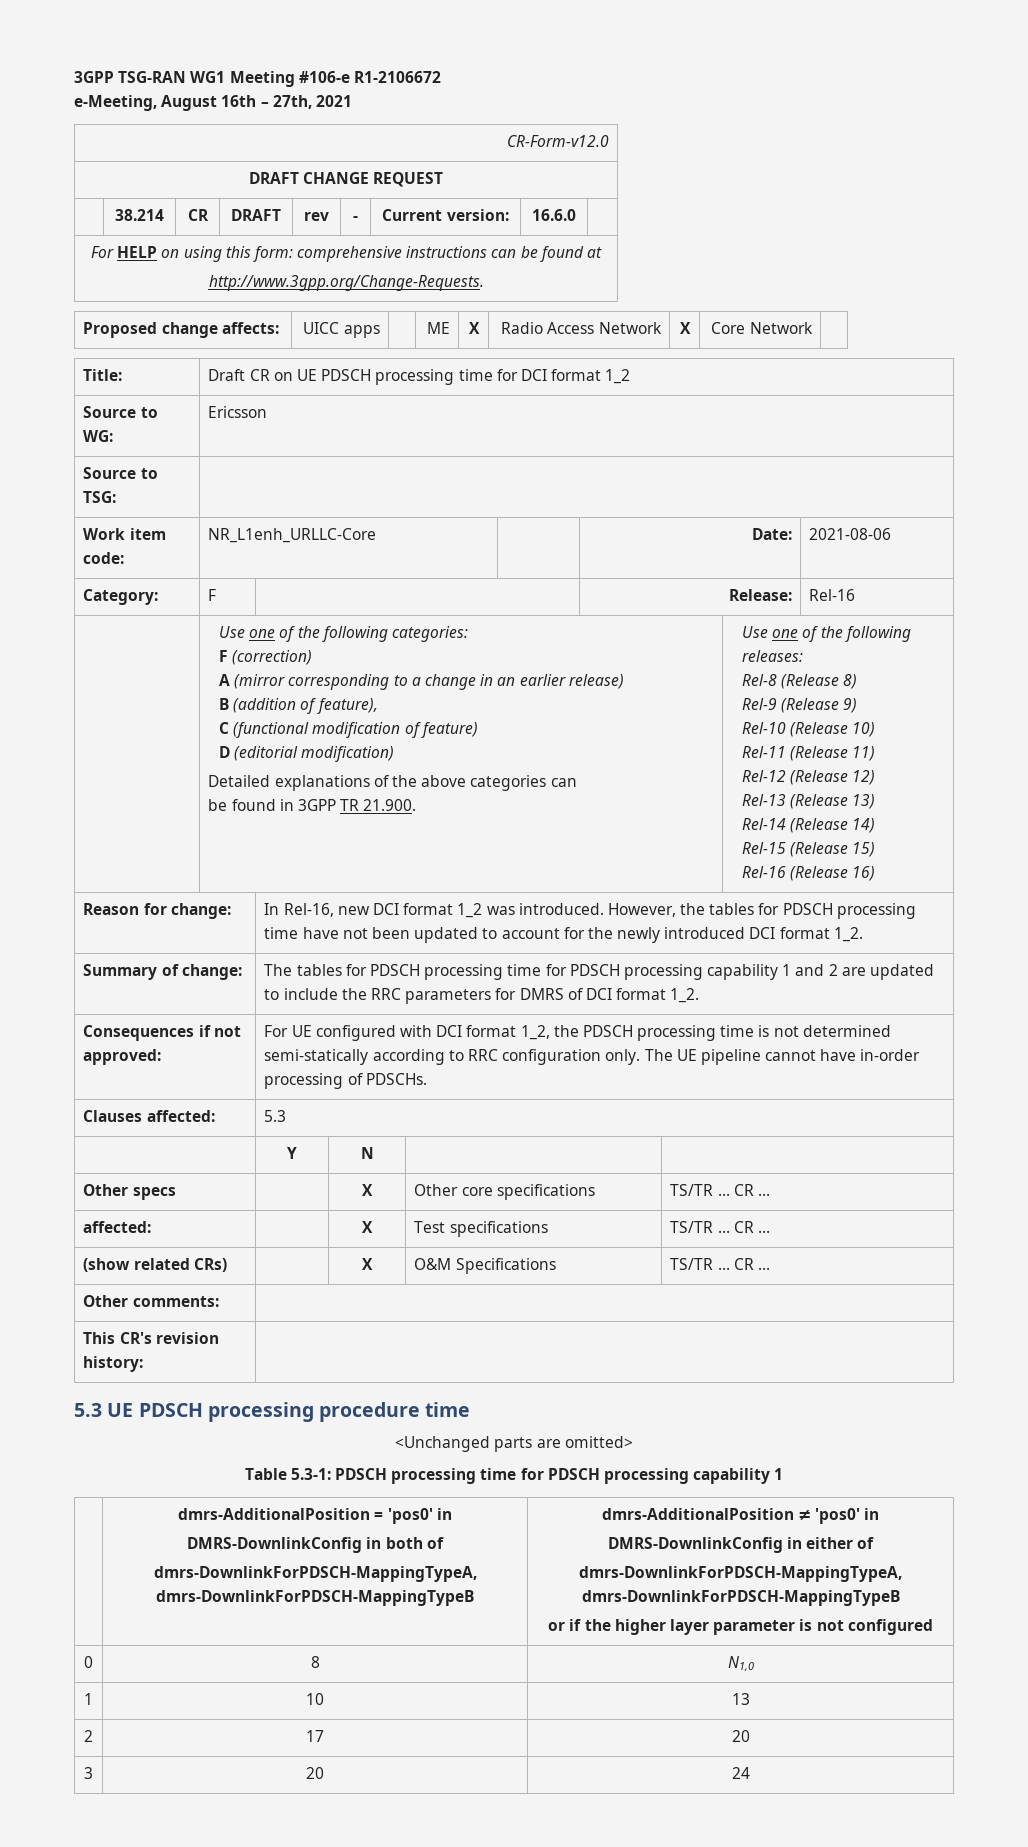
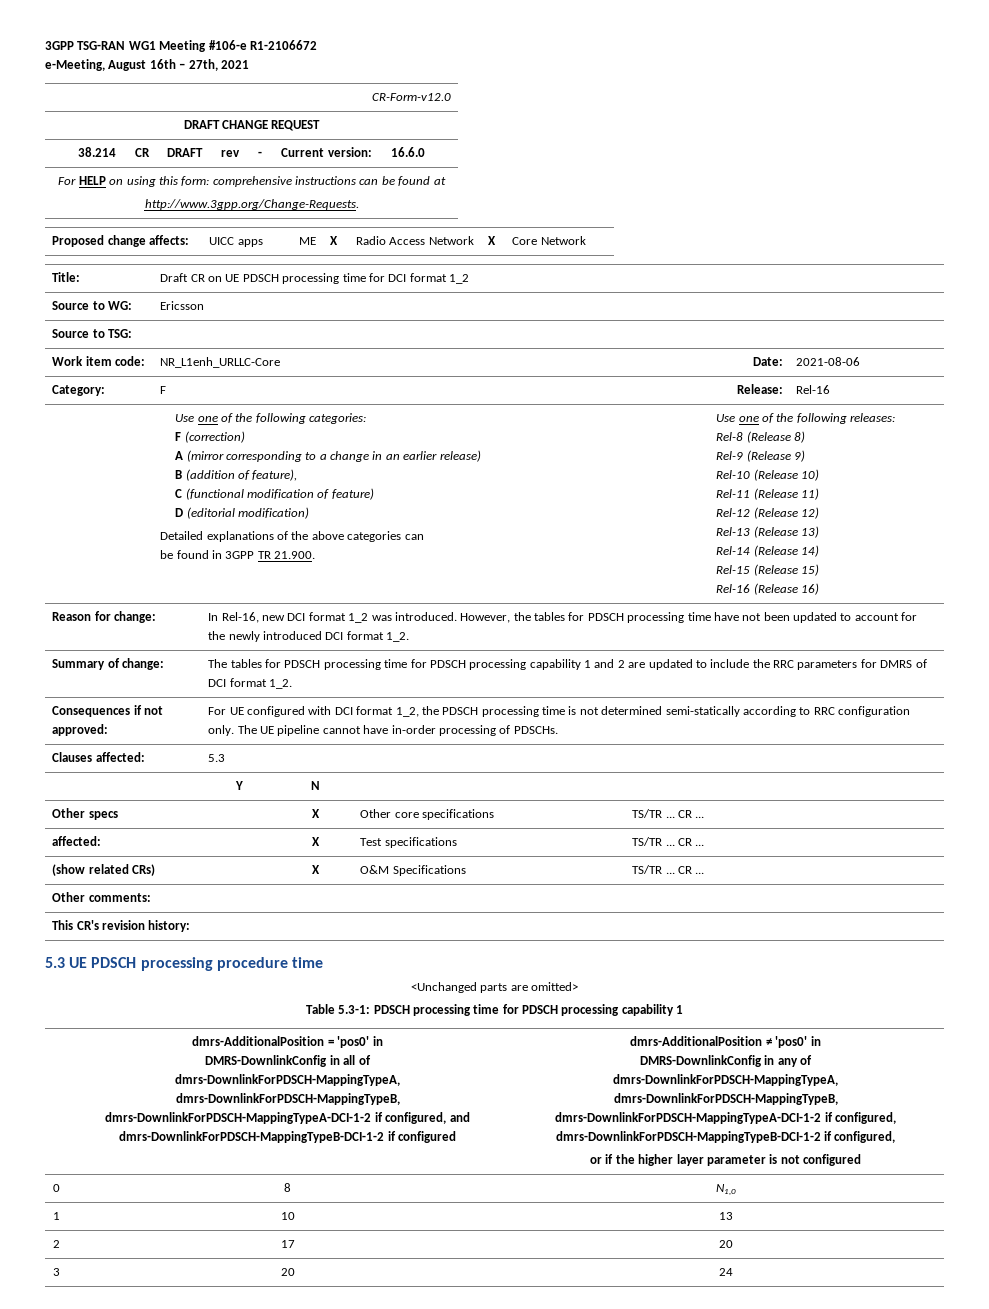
- DMRS-DownlinkConfig in both of
- dmrs-DownlinkForPDSCH-MappingTypeA, dmrs-DownlinkForPDSCH-MappingTypeB
+ DMRS-DownlinkConfig in all of
+ dmrs-DownlinkForPDSCH-MappingTypeA, dmrs-DownlinkForPDSCH-MappingTypeB, dmrs-DownlinkForPDSCH-MappingTypeA-DCI-1-2 if configured, and dmrs-DownlinkForPDSCH-MappingTypeB-DCI-1-2 if configured
- DMRS-DownlinkConfig in either of
- dmrs-DownlinkForPDSCH-MappingTypeA, dmrs-DownlinkForPDSCH-MappingTypeB
+ DMRS-DownlinkConfig in any of
+ dmrs-DownlinkForPDSCH-MappingTypeA, dmrs-DownlinkForPDSCH-MappingTypeB, dmrs-DownlinkForPDSCH-MappingTypeA-DCI-1-2 if configured, dmrs-DownlinkForPDSCH-MappingTypeB-DCI-1-2 if configured,

